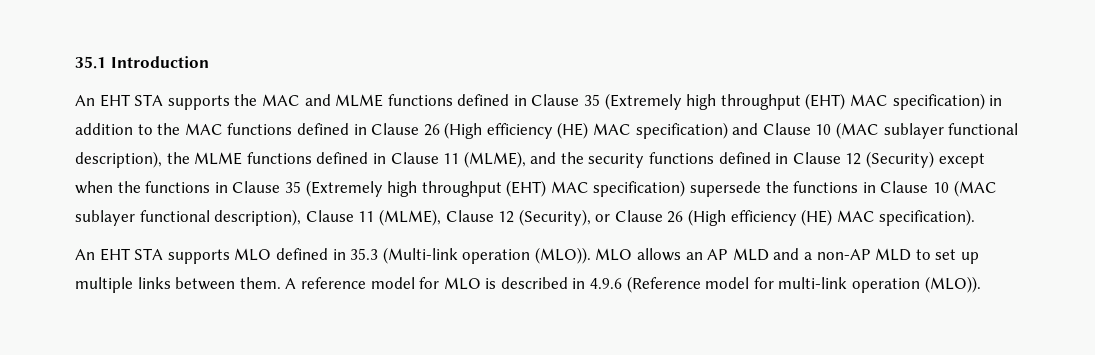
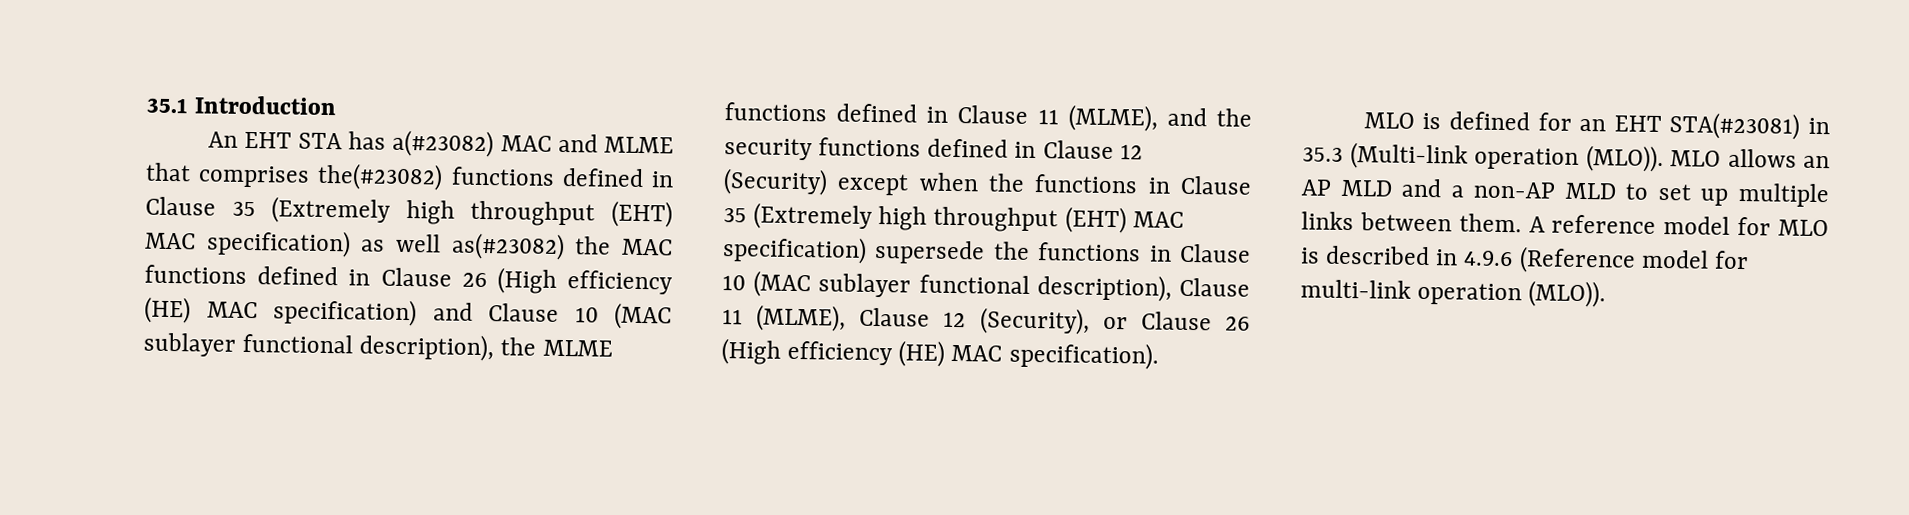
- An EHT STA supports the MAC and MLME functions defined in Clause 35 (Extremely high throughput (EHT) MAC specification) in addition to the MAC functions defined in Clause 26 (High efficiency (HE) MAC specification) and Clause 10 (MAC sublayer functional description), the MLME functions defined in Clause 11 (MLME), and the security functions defined in Clause 12 (Security) except when the functions in Clause 35 (Extremely high throughput (EHT) MAC specification) supersede the functions in Clause 10 (MAC sublayer functional description), Clause 11 (MLME), Clause 12 (Security), or Clause 26 (High efficiency (HE) MAC specification).
+ An EHT STA has a(#23082) MAC and MLME that comprises the(#23082) functions defined in Clause 35 (Extremely high throughput (EHT) MAC specification) as well as(#23082) the MAC functions defined in Clause 26 (High efficiency (HE) MAC specification) and Clause 10 (MAC sublayer functional description), the MLME functions defined in Clause 11 (MLME), and the security functions defined in Clause 12 (Security) except when the functions in Clause 35 (Extremely high throughput (EHT) MAC specification) supersede the functions in Clause 10 (MAC sublayer functional description), Clause 11 (MLME), Clause 12 (Security), or Clause 26 (High efficiency (HE) MAC specification).
- An EHT STA supports MLO defined in 35.3 (Multi-link operation (MLO)).
+ MLO is defined for an EHT STA(#23081) in 35.3 (Multi-link operation (MLO)).

